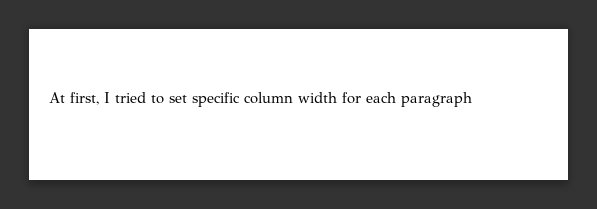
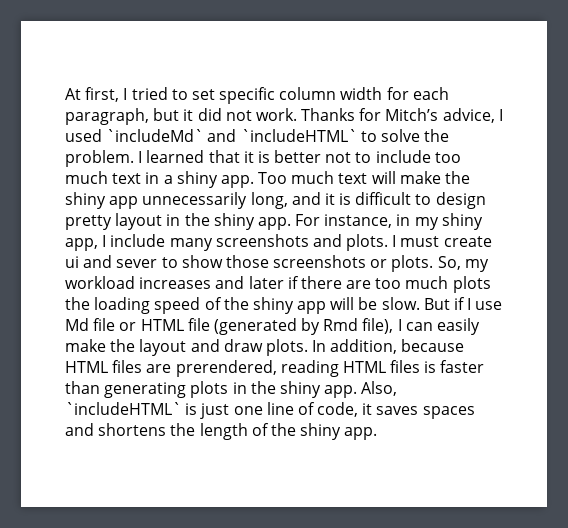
- At first, I tried to set specific column width for each paragraph
+ At first, I tried to set specific column width for each paragraph, but it did not work. Thanks for Mitch’s advice, I used `includeMd` and `includeHTML` to solve the problem. I learned that it is better not to include too much text in a shiny app. Too much text will make the shiny app unnecessarily long, and it is difficult to design pretty layout in the shiny app. For instance, in my shiny app, I include many screenshots and plots. I must create ui and sever to show those screenshots or plots. So, my workload increases and later if there are too much plots the loading speed of the shiny app will be slow. But if I use Md file or HTML file (generated by Rmd file), I can easily make the layout and draw plots. In addition, because HTML files are prerendered, reading HTML files is faster than generating plots in the shiny app. Also, `includeHTML` is just one line of code, it saves spaces and shortens the length of the shiny app.

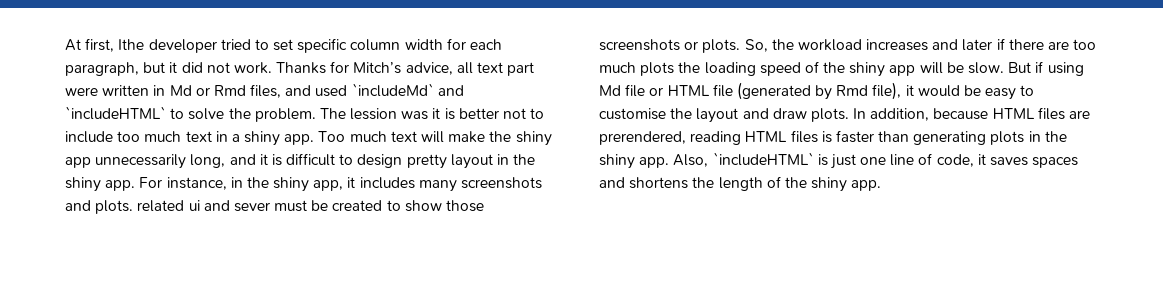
- At first, I tried to set specific column width for each paragraph, but it did not work.
+ At first, Ithe developer tried to set specific column width for each paragraph, but it did not work.
- Thanks for Mitch’s advice, I used `includeMd` and `includeHTML` to solve the problem.
+ Thanks for Mitch’s advice, all text part were written in Md or Rmd files, and used `includeMd` and `includeHTML` to solve the problem.
- I learned that it is better not to include too much text in a shiny app.
+ The lession was it is better not to include too much text in a shiny app.
- For instance, in my shiny app, I include many screenshots and plots. I must create ui and sever to show those screenshots or plots.
+ For instance, in the shiny app, it includes many screenshots and plots. related ui and sever must be created to show those screenshots or plots.
- So, my workload increases and later if there are too much plots the loading speed of the shiny app will be slow.
+ So, the workload increases and later if there are too much plots the loading speed of the shiny app will be slow.
- But if I use Md file or HTML file (generated by Rmd file), I can easily make the layout and draw plots.
+ But if using Md file or HTML file (generated by Rmd file), it would be easy to customise the layout and draw plots.

